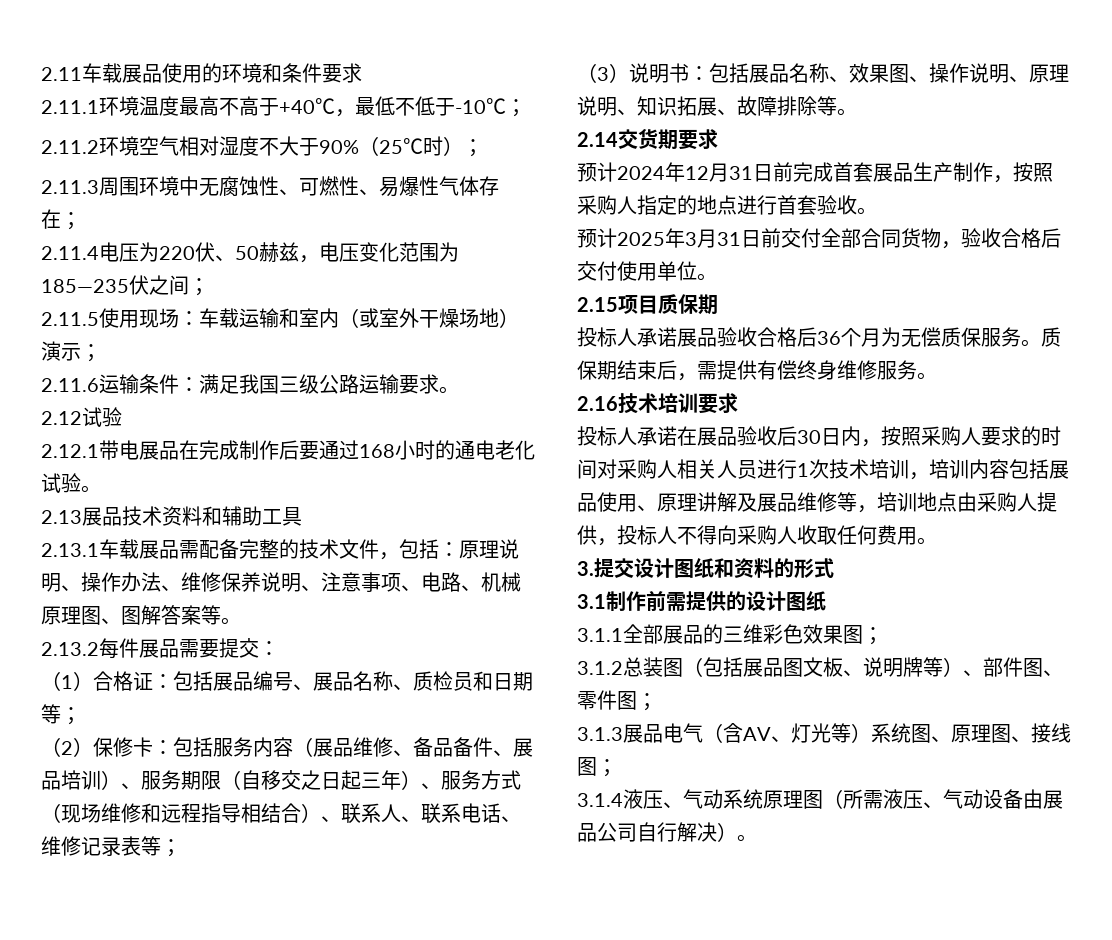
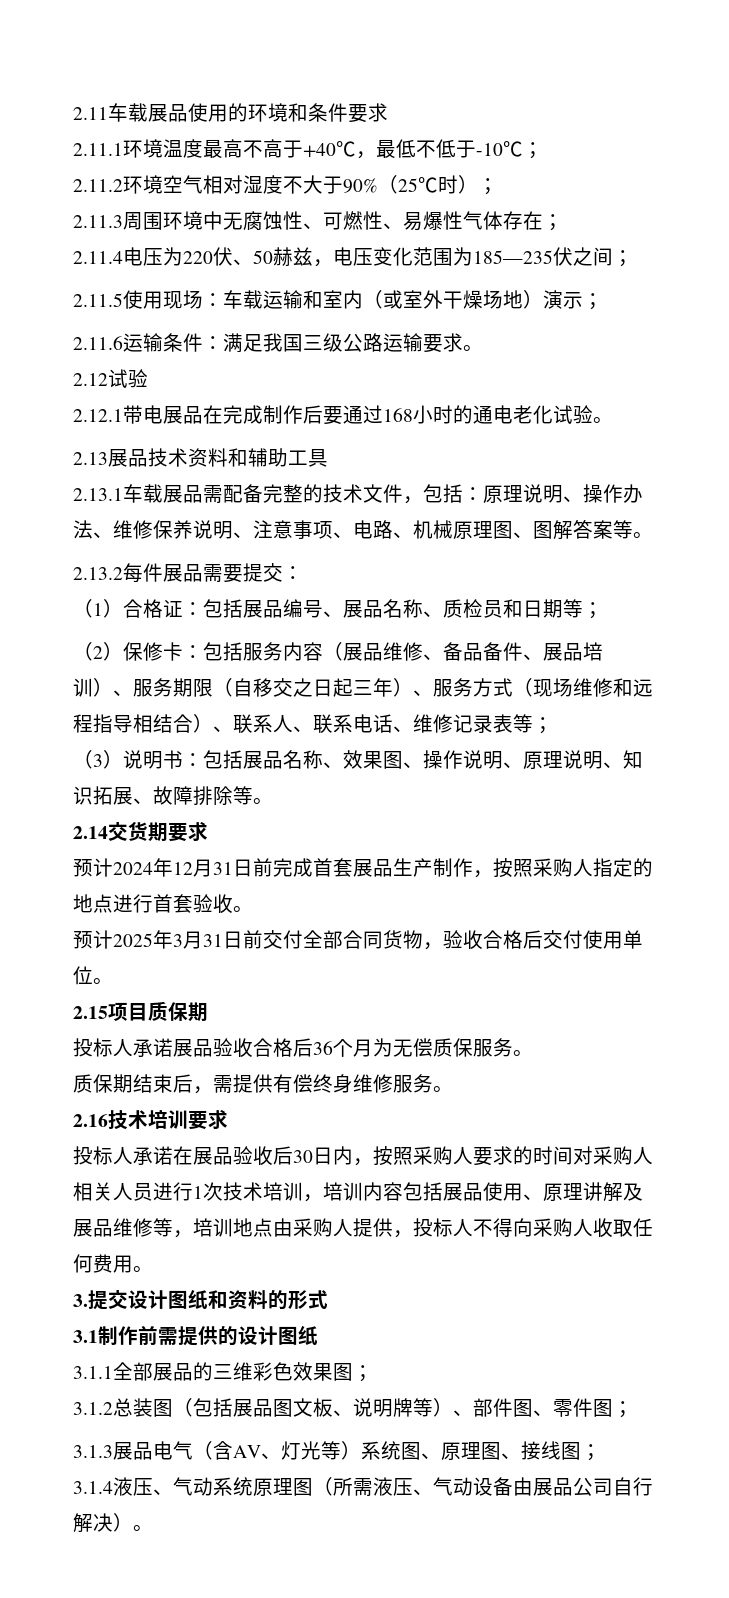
- 投标人承诺展品验收合格后36个月为无偿质保服务。质保期结束后，需提供有偿终身维修服务。
+ 投标人承诺展品验收合格后36个月为无偿质保服务。
+ 质保期结束后，需提供有偿终身维修服务。

